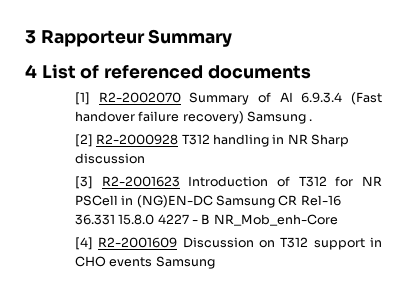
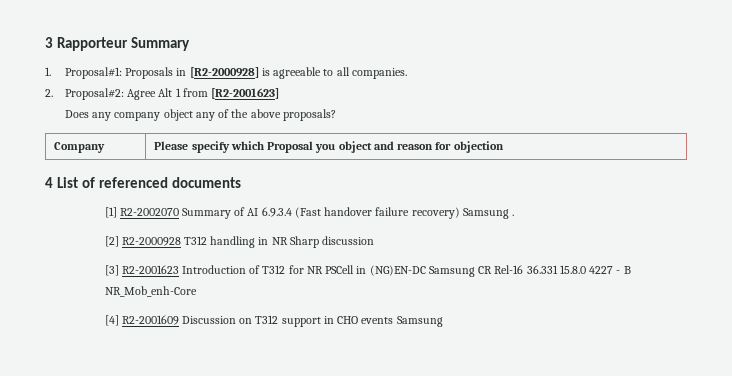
+ 1. Proposal#1: Proposals in [R2-2000928] is agreeable to all companies.
+ 2. Proposal#2: Agree Alt 1 from [R2-2001623]
+ Does any company object any of the above proposals?
+ Company | Please specify which Proposal you object and reason for objection

